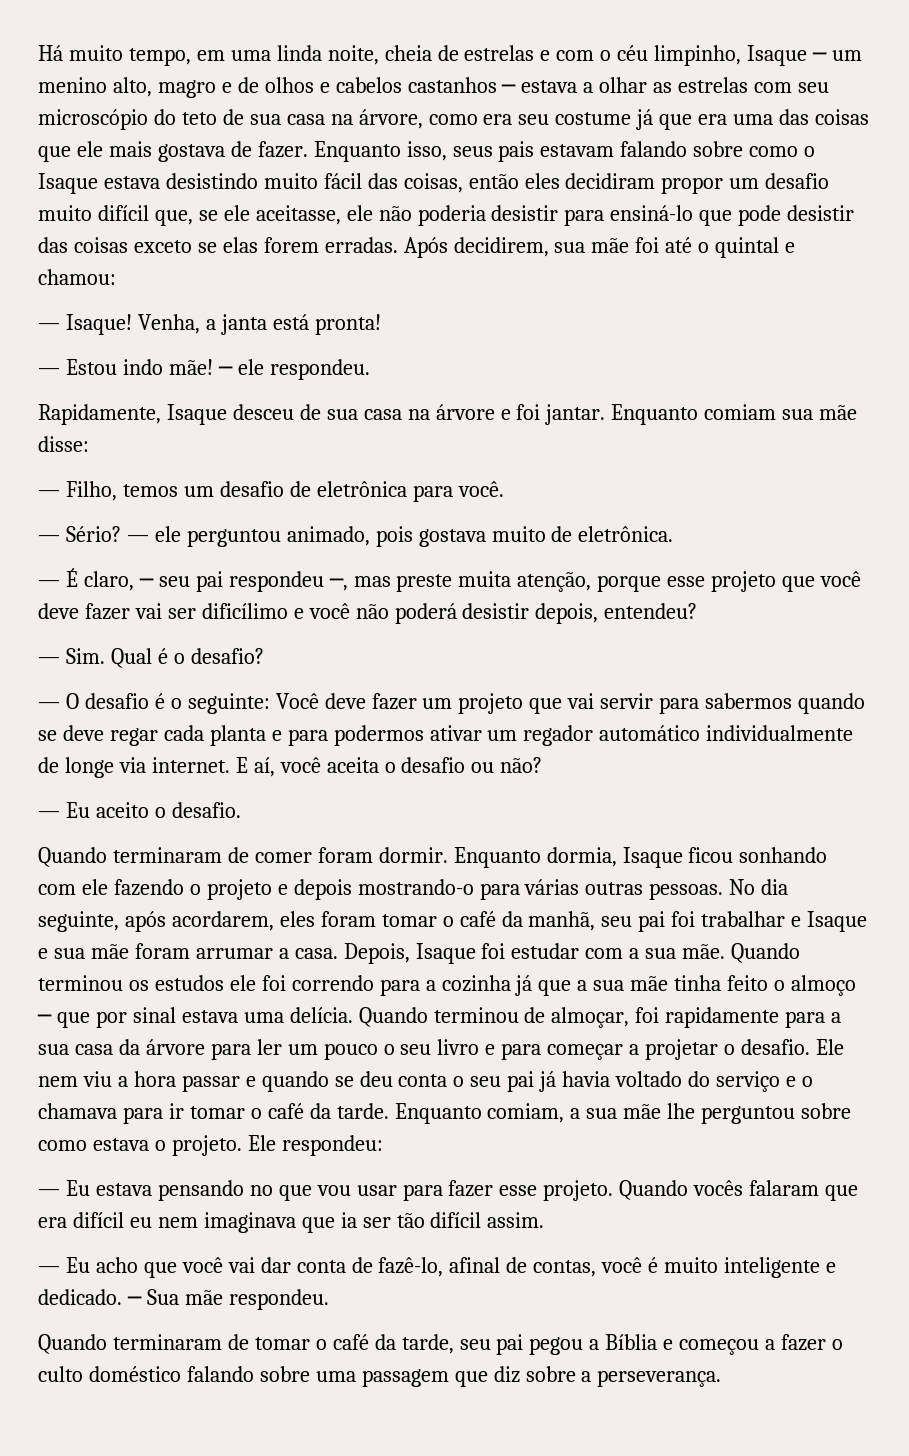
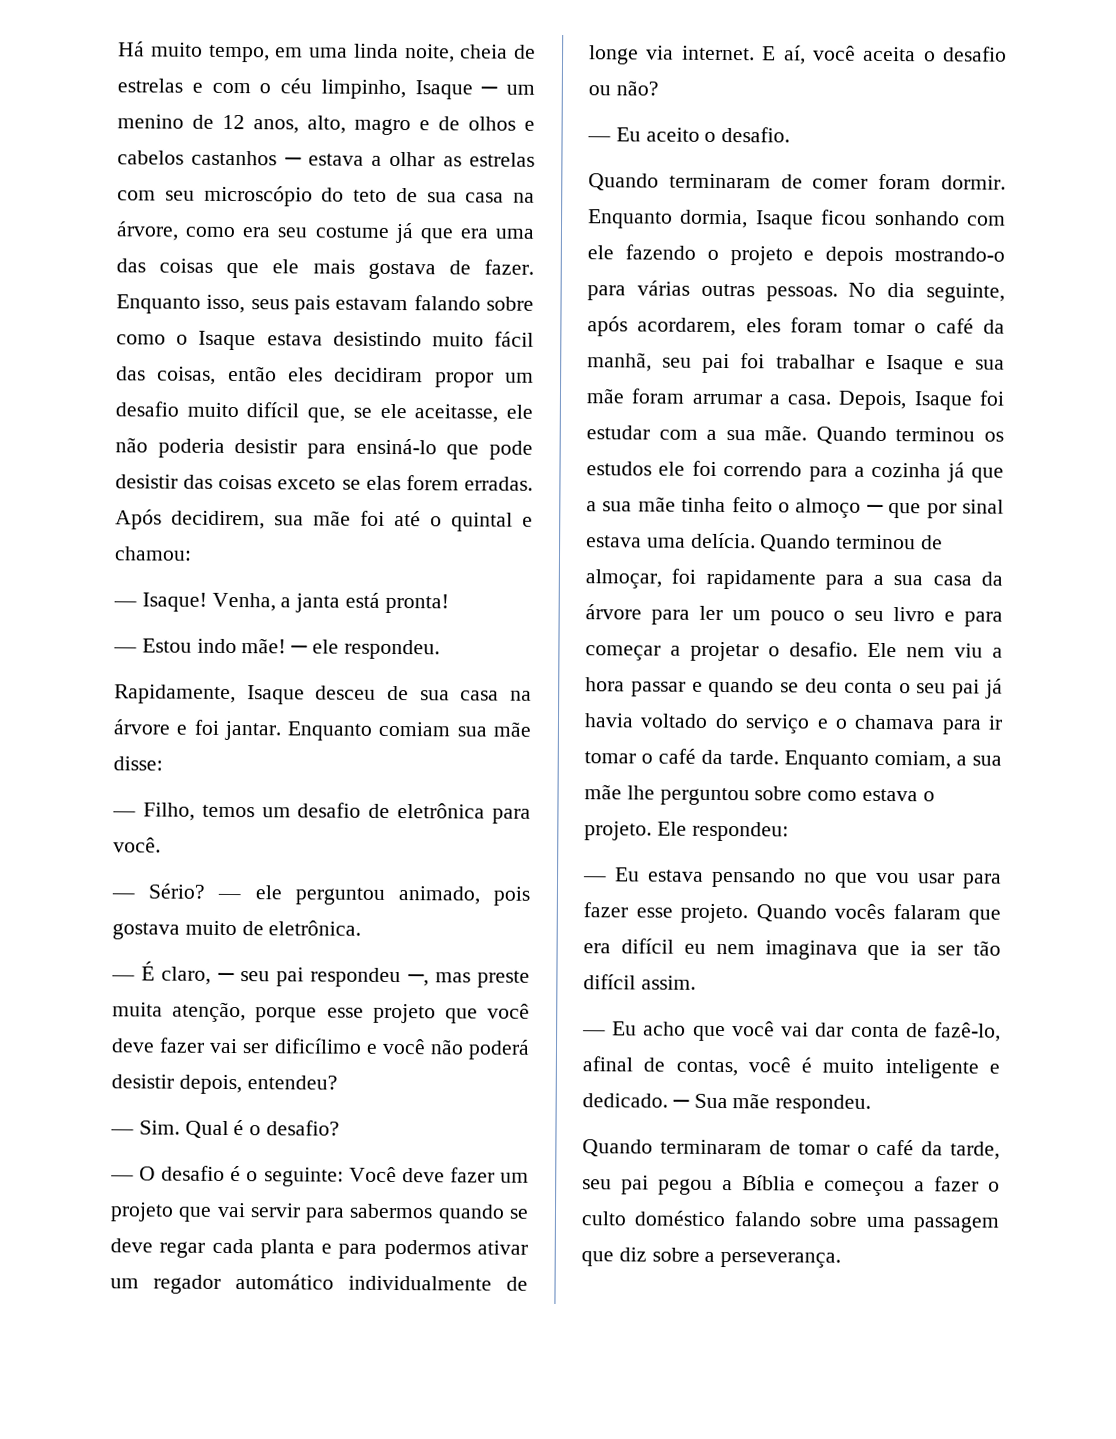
- Há muito tempo, em uma linda noite, cheia de estrelas e com o céu limpinho, Isaque ─ um menino alto, magro e de olhos e cabelos castanhos ─ estava a olhar as estrelas com seu microscópio do teto de sua casa na árvore, como era seu costume já que era uma das coisas que ele mais gostava de fazer.
+ Há muito tempo, em uma linda noite, cheia de estrelas e com o céu limpinho, Isaque ─ um menino de 12 anos, alto, magro e de olhos e cabelos castanhos ─ estava a olhar as estrelas com seu microscópio do teto de sua casa na árvore, como era seu costume já que era uma das coisas que ele mais gostava de fazer.

